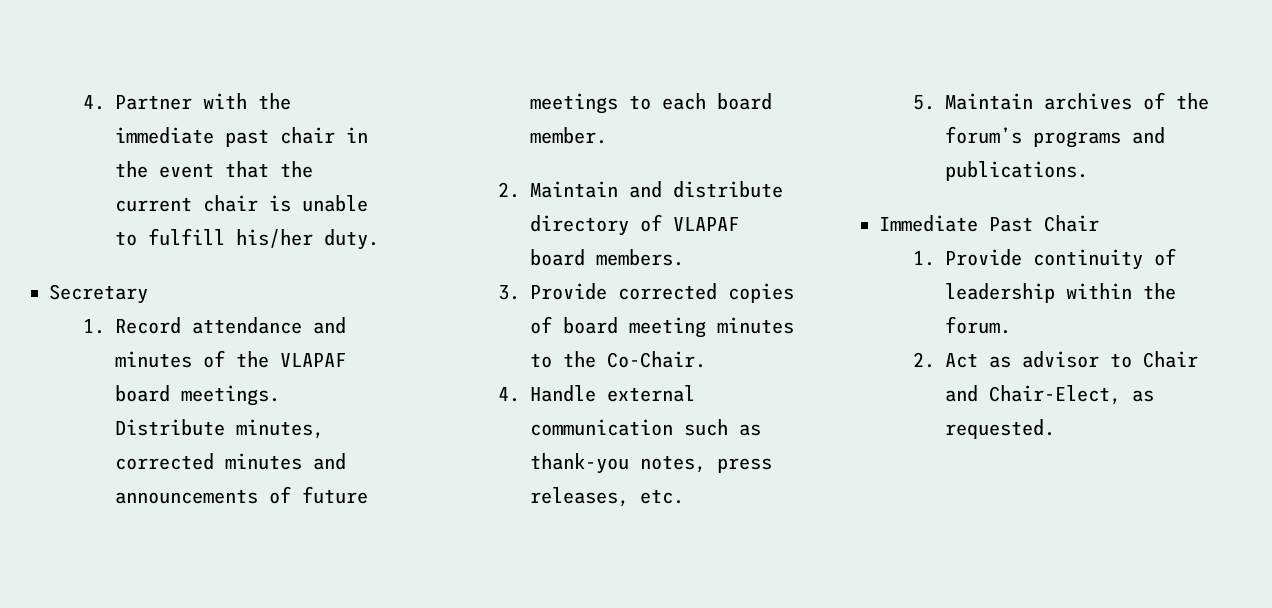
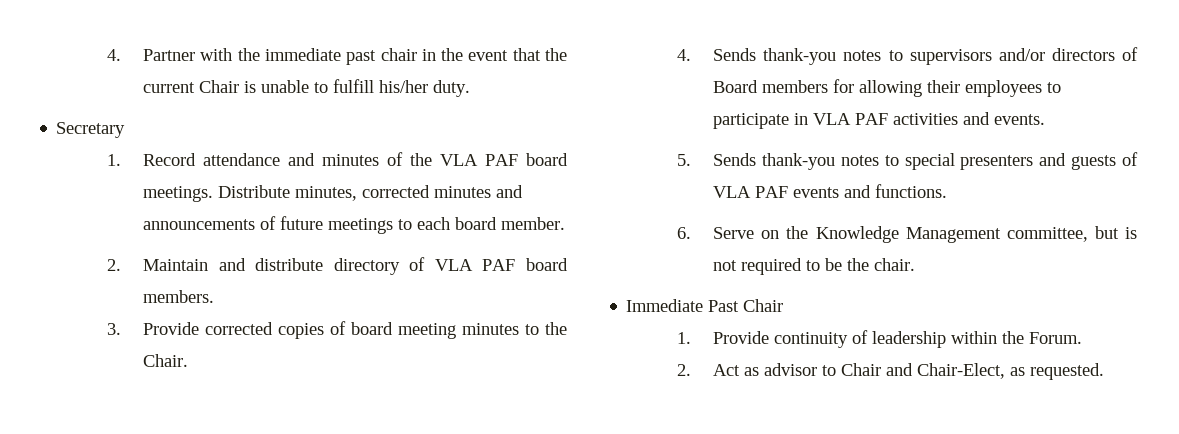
- 4. Partner with the immediate past chair in the event that the current chair is unable to fulfill his/her duty.
+ 4. Partner with the immediate past chair in the event that the current Chair is unable to fulfill his/her duty.
- 1. Record attendance and minutes of the VLAPAF board meetings.
+ 1. Record attendance and minutes of the VLA PAF board meetings.
- 2. Maintain and distribute directory of VLAPAF board members.
+ 2. Maintain and distribute directory of VLA PAF board members.
- 3. Provide corrected copies of board meeting minutes to the Co-Chair.
- 4. Handle external communication such as thank-you notes, press releases, etc.
- 5. Maintain archives of the forum’s programs and publications.
+ 3. Provide corrected copies of board meeting minutes to the Chair.
+ 4. Sends thank-you notes to supervisors and/or directors of Board members for allowing their employees to participate in VLA PAF activities and events.
+ 5. Sends thank-you notes to special presenters and guests of VLA PAF events and functions.
+ 6. Serve on the Knowledge Management committee, but is not required to be the chair.
- 1. Provide continuity of leadership within the forum.
+ 1. Provide continuity of leadership within the Forum.

